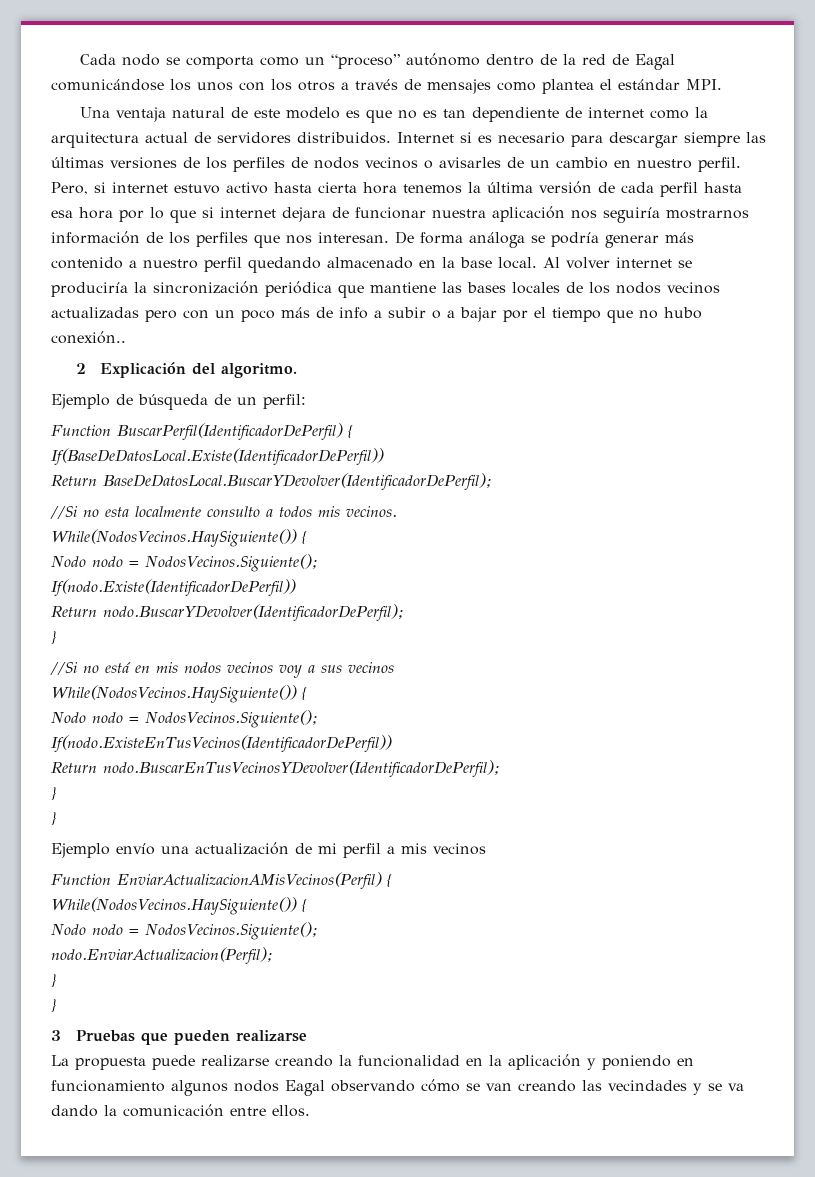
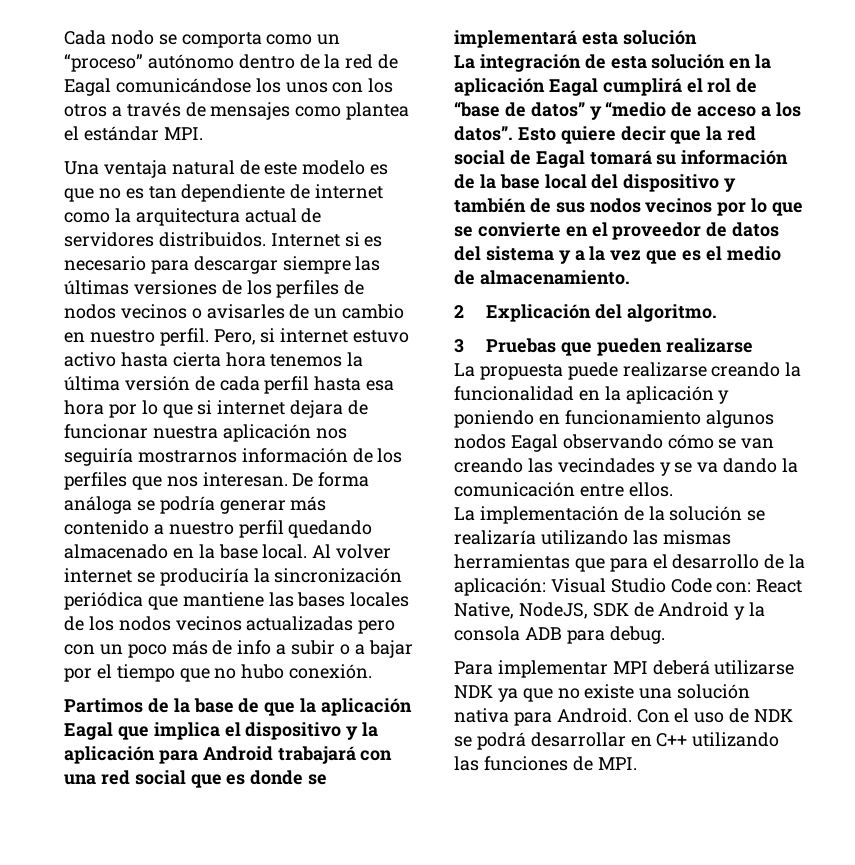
- Al volver internet se produciría la sincronización periódica que mantiene las bases locales de los nodos vecinos actualizadas pero con un poco más de info a subir o a bajar por el tiempo que no hubo conexión..
+ Al volver internet se produciría la sincronización periódica que mantiene las bases locales de los nodos vecinos actualizadas pero con un poco más de info a subir o a bajar por el tiempo que no hubo conexión.
+ Partimos de la base de que la aplicación Eagal que implica el dispositivo y la aplicación para Android trabajará con una red social que es donde se implementará esta solución
+ La integración de esta solución en la aplicación Eagal cumplirá el rol de “base de datos” y “medio de acceso a los datos”. Esto quiere decir que la red social de Eagal tomará su información de la base local del dispositivo y también de sus nodos vecinos por lo que se convierte en el proveedor de datos del sistema y a la vez que es el medio de almacenamiento.
  2 Explicación del algoritmo.
- Ejemplo de búsqueda de un perfil:
- Function BuscarPerfil(IdentificadorDePerfil) {
- If(BaseDeDatosLocal.Existe(IdentificadorDePerfil))
- Return BaseDeDatosLocal.BuscarYDevolver(IdentificadorDePerfil);
- //Si no esta localmente consulto a todos mis vecinos.
- While(NodosVecinos.HaySiguiente()) {
- Nodo nodo = NodosVecinos.Siguiente();
- If(nodo.Existe(IdentificadorDePerfil))
- Return nodo.BuscarYDevolver(IdentificadorDePerfil);
- }
- //Si no está en mis nodos vecinos voy a sus vecinos
- While(NodosVecinos.HaySiguiente()) {
- Nodo nodo = NodosVecinos.Siguiente();
- If(nodo.ExisteEnTusVecinos(IdentificadorDePerfil))
- Return nodo.BuscarEnTusVecinosYDevolver(IdentificadorDePerfil);
- }
- }
- Ejemplo envío una actualización de mi perfil a mis vecinos
- Function EnviarActualizacionAMisVecinos(Perfil) {
- While(NodosVecinos.HaySiguiente()) {
- Nodo nodo = NodosVecinos.Siguiente();
- nodo.EnviarActualizacion(Perfil);
- }
- }
+ La implementación de la solución se realizaría utilizando las mismas herramientas que para el desarrollo de la aplicación: Visual Studio Code con: React Native, NodeJS, SDK de Android y la consola ADB para debug.
+ Para implementar MPI deberá utilizarse NDK ya que no existe una solución nativa para Android. Con el uso de NDK se podrá desarrollar en C++ utilizando las funciones de MPI.

